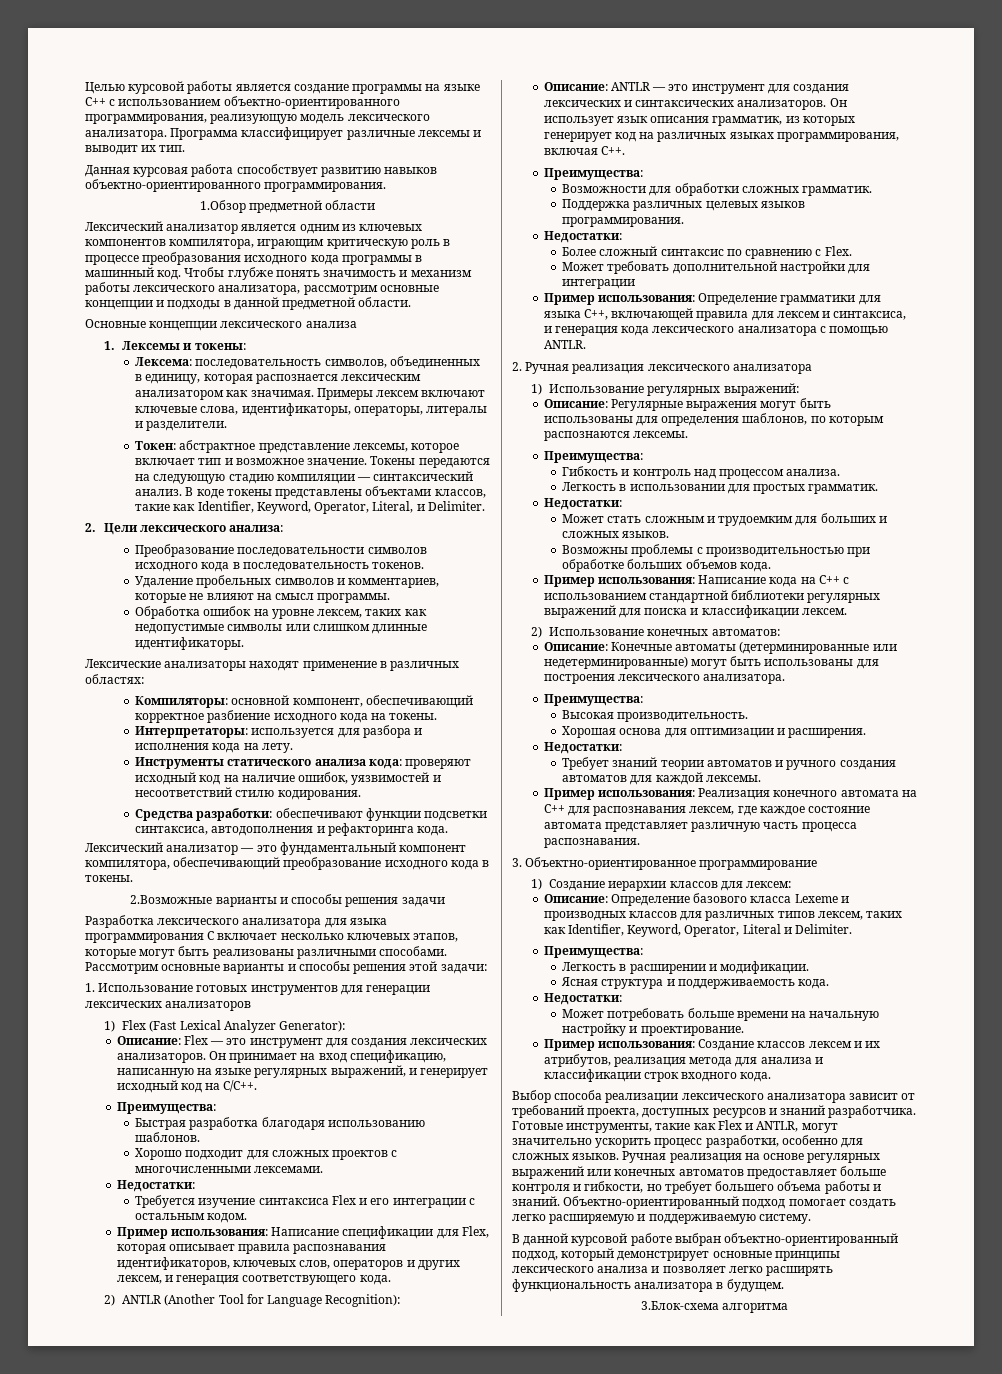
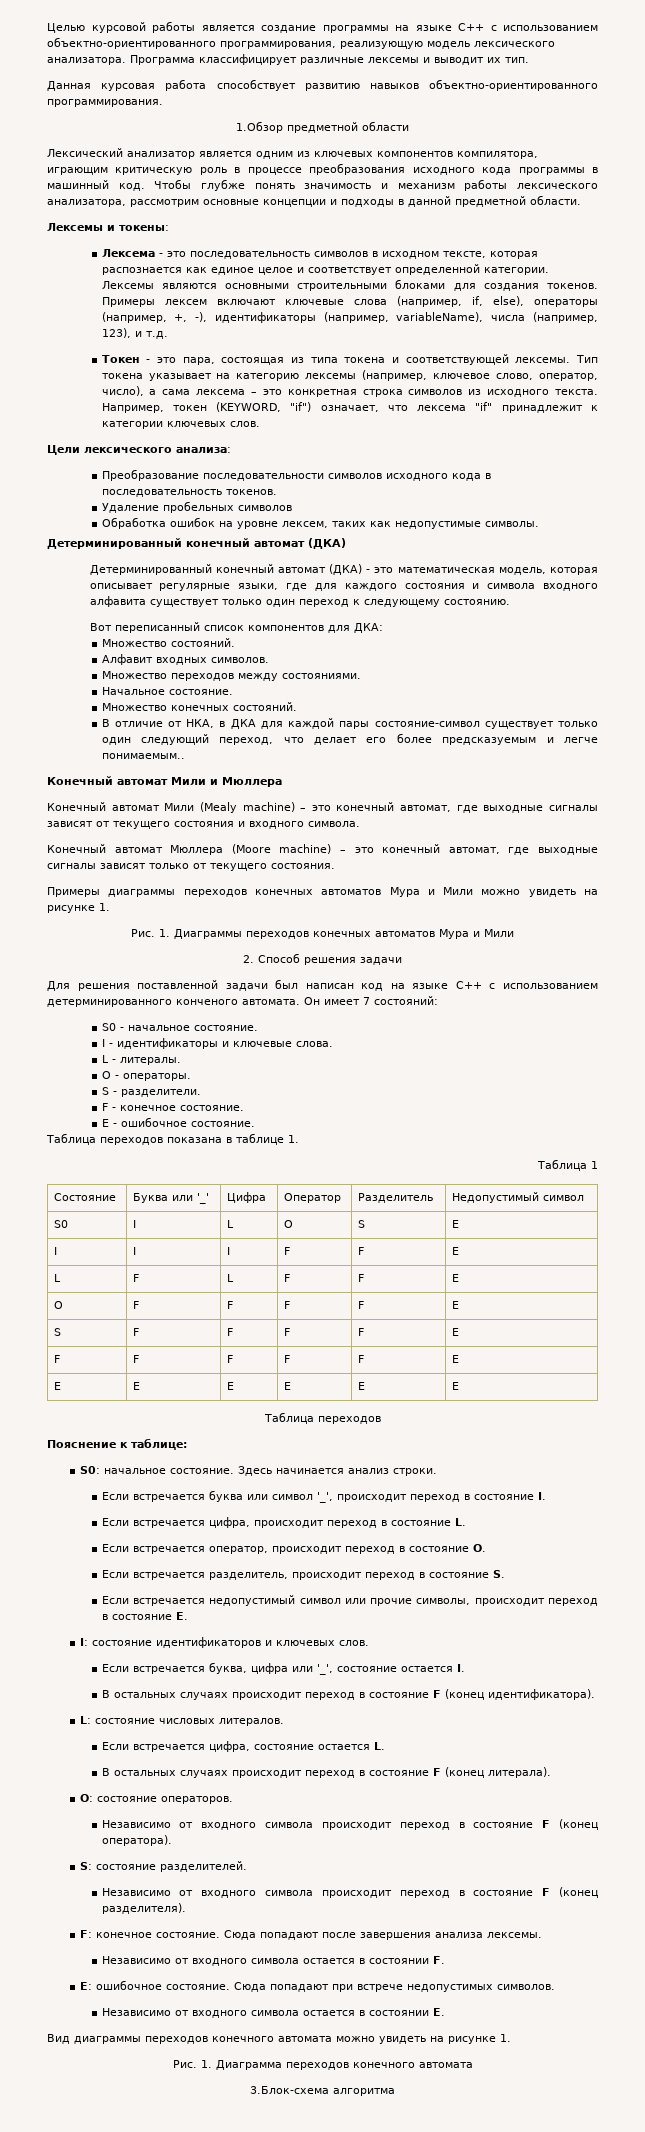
- Основные концепции лексического анализа
- 1. Лексемы и токены:
- Лексема: последовательность символов, объединенных в единицу, которая распознается лексическим анализатором как значимая. Примеры лексем включают ключевые слова, идентификаторы, операторы, литералы и разделители.
- Токен: абстрактное представление лексемы, которое включает тип и возможное значение. Токены передаются на следующую стадию компиляции — синтаксический анализ. В коде токены представлены объектами классов, такие как Identifier, Keyword, Operator, Literal, и Delimiter.
- 2. Цели лексического анализа:
+ Лексемы и токены:
+ Лексема - это последовательность символов в исходном тексте, которая распознается как единое целое и соответствует определенной категории. Лексемы являются основными строительными блоками для создания токенов. Примеры лексем включают ключевые слова (например, if, else), операторы (например, +, -), идентификаторы (например, variableName), числа (например, 123), и т.д.
+ Токен - это пара, состоящая из типа токена и соответствующей лексемы. Тип токена указывает на категорию лексемы (например, ключевое слово, оператор, число), а сама лексема – это конкретная строка символов из исходного текста. Например, токен (KEYWORD, "if") означает, что лексема "if" принадлежит к категории ключевых слов.
+ Цели лексического анализа:
- Удаление пробельных символов и комментариев, которые не влияют на смысл программы.
+ Удаление пробельных символов
- Обработка ошибок на уровне лексем, таких как недопустимые символы или слишком длинные идентификаторы.
- Лексические анализаторы находят применение в различных областях:
- Компиляторы: основной компонент, обеспечивающий корректное разбиение исходного кода на токены.
- Интерпретаторы: используется для разбора и исполнения кода на лету.
- Инструменты статического анализа кода: проверяют исходный код на наличие ошибок, уязвимостей и несоответствий стилю кодирования.
- Средства разработки: обеспечивают функции подсветки синтаксиса, автодополнения и рефакторинга кода.
- Лексический анализатор — это фундаментальный компонент компилятора, обеспечивающий преобразование исходного кода в токены.
- 2.Возможные варианты и способы решения задачи
- Разработка лексического анализатора для языка программирования C включает несколько ключевых этапов, которые могут быть реализованы различными способами. Рассмотрим основные варианты и способы решения этой задачи:
- 1. Использование готовых инструментов для генерации лексических анализаторов
- 1) Flex (Fast Lexical Analyzer Generator):
- Описание: Flex — это инструмент для создания лексических анализаторов. Он принимает на вход спецификацию, написанную на языке регулярных выражений, и генерирует исходный код на C/C++.
- Преимущества:
- Быстрая разработка благодаря использованию шаблонов.
- Хорошо подходит для сложных проектов с многочисленными лексемами.
- Недостатки:
- Требуется изучение синтаксиса Flex и его интеграции с остальным кодом.
- Пример использования: Написание спецификации для Flex, которая описывает правила распознавания идентификаторов, ключевых слов, операторов и других лексем, и генерация соответствующего кода.
- 2) ANTLR (Another Tool for Language Recognition):
- Описание: ANTLR — это инструмент для создания лексических и синтаксических анализаторов. Он использует язык описания грамматик, из которых генерирует код на различных языках программирования, включая C++.
- Преимущества:
- Возможности для обработки сложных грамматик.
- Поддержка различных целевых языков программирования.
- Недостатки:
- Более сложный синтаксис по сравнению с Flex.
- Может требовать дополнительной настройки для интеграции
- Пример использования: Определение грамматики для языка C++, включающей правила для лексем и синтаксиса, и генерация кода лексического анализатора с помощью ANTLR.
- 2. Ручная реализация лексического анализатора
- 1) Использование регулярных выражений:
- Описание: Регулярные выражения могут быть использованы для определения шаблонов, по которым распознаются лексемы.
- Преимущества:
- Гибкость и контроль над процессом анализа.
- Легкость в использовании для простых грамматик.
- Недостатки:
- Может стать сложным и трудоемким для больших и сложных языков.
- Возможны проблемы с производительностью при обработке больших объемов кода.
- Пример использования: Написание кода на C++ с использованием стандартной библиотеки регулярных выражений для поиска и классификации лексем.
- 2) Использование конечных автоматов:
- Описание: Конечные автоматы (детерминированные или недетерминированные) могут быть использованы для построения лексического анализатора.
- Преимущества:
- Высокая производительность.
- Хорошая основа для оптимизации и расширения.
- Недостатки:
- Требует знаний теории автоматов и ручного создания автоматов для каждой лексемы.
- Пример использования: Реализация конечного автомата на C++ для распознавания лексем, где каждое состояние автомата представляет различную часть процесса распознавания.
- 3. Объектно-ориентированное программирование
- 1) Создание иерархии классов для лексем:
- Описание: Определение базового класса Lexeme и производных классов для различных типов лексем, таких как Identifier, Keyword, Operator, Literal и Delimiter.
- Преимущества:
- Легкость в расширении и модификации.
- Ясная структура и поддерживаемость кода.
- Недостатки:
- Может потребовать больше времени на начальную настройку и проектирование.
- Пример использования: Создание классов лексем и их атрибутов, реализация метода для анализа и классификации строк входного кода.
- Выбор способа реализации лексического анализатора зависит от требований проекта, доступных ресурсов и знаний разработчика. Готовые инструменты, такие как Flex и ANTLR, могут значительно ускорить процесс разработки, особенно для сложных языков. Ручная реализация на основе регулярных выражений или конечных автоматов предоставляет больше контроля и гибкости, но требует большего объема работы и знаний. Объектно-ориентированный подход помогает создать легко расширяемую и поддерживаемую систему.
- В данной курсовой работе выбран объектно-ориентированный подход, который демонстрирует основные принципы лексического анализа и позволяет легко расширять функциональность анализатора в будущем.
+ Обработка ошибок на уровне лексем, таких как недопустимые символы.
+ Детерминированный конечный автомат (ДКА)
+ Детерминированный конечный автомат (ДКА) - это математическая модель, которая описывает регулярные языки, где для каждого состояния и символа входного алфавита существует только один переход к следующему состоянию.
+ Вот переписанный список компонентов для ДКА:
+ Множество состояний.
+ Алфавит входных символов.
+ Множество переходов между состояниями.
+ Начальное состояние.
+ Множество конечных состояний.
+ В отличие от НКА, в ДКА для каждой пары состояние-символ существует только один следующий переход, что делает его более предсказуемым и легче понимаемым..
+ Конечный автомат Мили и Мюллера
+ Конечный автомат Мили (Mealy machine) – это конечный автомат, где выходные сигналы зависят от текущего состояния и входного символа.
+ Конечный автомат Мюллера (Moore machine) – это конечный автомат, где выходные сигналы зависят только от текущего состояния.
+ Примеры диаграммы переходов конечных автоматов Мура и Мили можно увидеть на рисунке 1.
+ Рис. 1. Диаграммы переходов конечных автоматов Мура и Мили
+ 2. Способ решения задачи
+ Для решения поставленной задачи был написан код на языке C++ с использованием детерминированного конченого автомата. Он имеет 7 состояний:
+ S0 - начальное состояние.
+ I - идентификаторы и ключевые слова.
+ L - литералы.
+ O - операторы.
+ S - разделители.
+ F - конечное состояние.
+ E - ошибочное состояние.
+ Таблица переходов показана в таблице 1.
+ Таблица 1
+ Состояние | Буква или '_' | Цифра | Оператор | Разделитель | Недопустимый символ
+ S0 | I | L | O | S | E
+ I | I | I | F | F | E
+ L | F | L | F | F | E
+ O | F | F | F | F | E
+ S | F | F | F | F | E
+ F | F | F | F | F | E
+ E | E | E | E | E | E
+ Таблица переходов
+ Пояснение к таблице:
+ S0: начальное состояние. Здесь начинается анализ строки.
+ Если встречается буква или символ '_', происходит переход в состояние I.
+ Если встречается цифра, происходит переход в состояние L.
+ Если встречается оператор, происходит переход в состояние O.
+ Если встречается разделитель, происходит переход в состояние S.
+ Если встречается недопустимый символ или прочие символы, происходит переход в состояние E.
+ I: состояние идентификаторов и ключевых слов.
+ Если встречается буква, цифра или '_', состояние остается I.
+ В остальных случаях происходит переход в состояние F (конец идентификатора).
+ L: состояние числовых литералов.
+ Если встречается цифра, состояние остается L.
+ В остальных случаях происходит переход в состояние F (конец литерала).
+ O: состояние операторов.
+ Независимо от входного символа происходит переход в состояние F (конец оператора).
+ S: состояние разделителей.
+ Независимо от входного символа происходит переход в состояние F (конец разделителя).
+ F: конечное состояние. Сюда попадают после завершения анализа лексемы.
+ Независимо от входного символа остается в состоянии F.
+ E: ошибочное состояние. Сюда попадают при встрече недопустимых символов.
+ Независимо от входного символа остается в состоянии E.
+ Вид диаграммы переходов конечного автомата можно увидеть на рисунке 1.
+ Рис. 1. Диаграмма переходов конечного автомата

